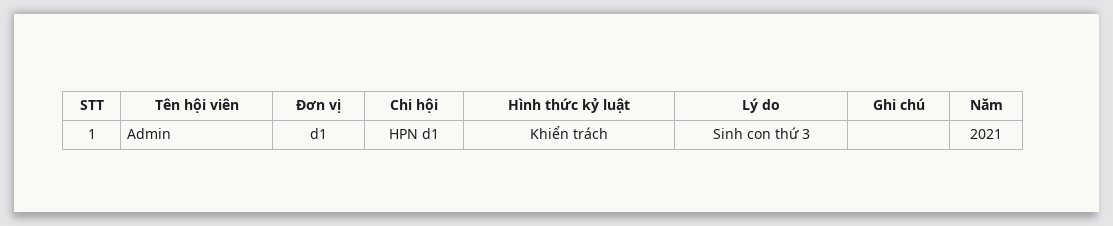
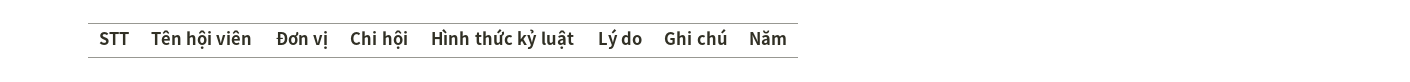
- 1 | Admin | d1 | HPN d1 | Khiển trách | Sinh con thứ 3 | | 2021

